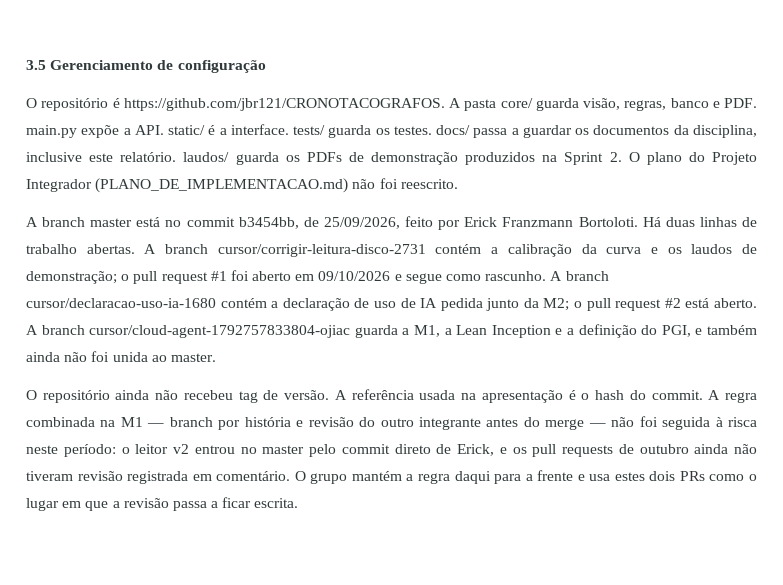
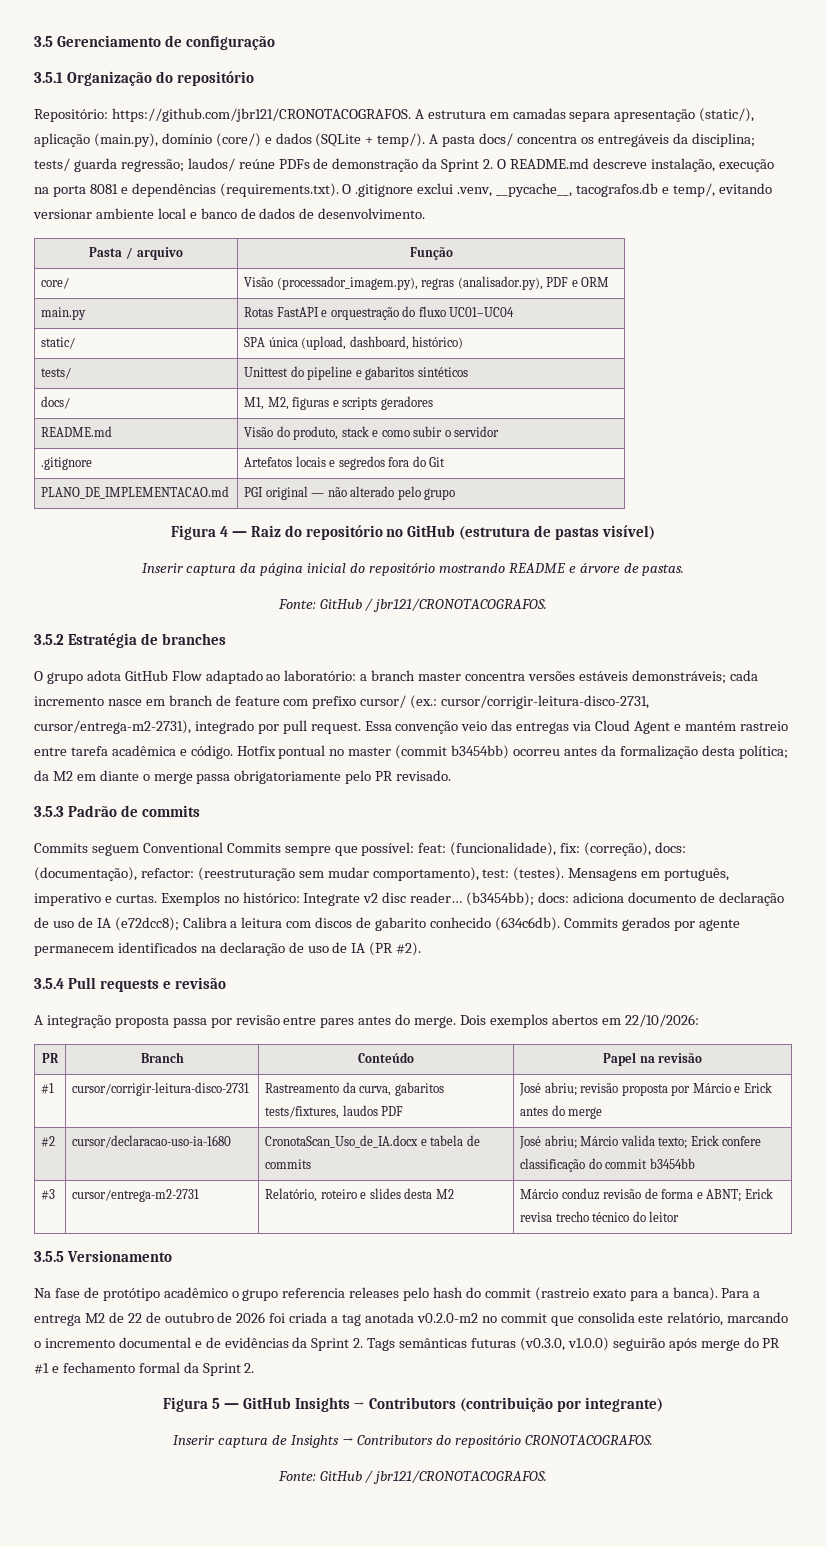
- O repositório é https://github.com/jbr121/CRONOTACOGRAFOS. A pasta core/ guarda visão, regras, banco e PDF. main.py expõe a API. static/ é a interface. tests/ guarda os testes. docs/ passa a guardar os documentos da disciplina, inclusive este relatório. laudos/ guarda os PDFs de demonstração produzidos na Sprint 2. O plano do Projeto Integrador (PLANO_DE_IMPLEMENTACAO.md) não foi reescrito.
- A branch master está no commit b3454bb, de 25/09/2026, feito por Erick Franzmann Bortoloti. Há duas linhas de trabalho abertas. A branch cursor/corrigir-leitura-disco-2731 contém a calibração da curva e os laudos de demonstração; o pull request #1 foi aberto em 09/10/2026 e segue como rascunho. A branch cursor/declaracao-uso-ia-1680 contém a declaração de uso de IA pedida junto da M2; o pull request #2 está aberto. A branch cursor/cloud-agent-1792757833804-ojiac guarda a M1, a Lean Inception e a definição do PGI, e também ainda não foi unida ao master.
- O repositório ainda não recebeu tag de versão. A referência usada na apresentação é o hash do commit. A regra combinada na M1 — branch por história e revisão do outro integrante antes do merge — não foi seguida à risca neste período: o leitor v2 entrou no master pelo commit direto de Erick, e os pull requests de outubro ainda não tiveram revisão registrada em comentário. O grupo mantém a regra daqui para a frente e usa estes dois PRs como o lugar em que a revisão passa a ficar escrita.
+ 3.5.1 Organização do repositório
+ Repositório: https://github.com/jbr121/CRONOTACOGRAFOS. A estrutura em camadas separa apresentação (static/), aplicação (main.py), domínio (core/) e dados (SQLite + temp/). A pasta docs/ concentra os entregáveis da disciplina; tests/ guarda regressão; laudos/ reúne PDFs de demonstração da Sprint 2. O README.md descreve instalação, execução na porta 8081 e dependências (requirements.txt). O .gitignore exclui .venv, __pycache__, tacografos.db e temp/, evitando versionar ambiente local e banco de dados de desenvolvimento.
+ Pasta / arquivo | Função
+ core/ | Visão (processador_imagem.py), regras (analisador.py), PDF e ORM
+ main.py | Rotas FastAPI e orquestração do fluxo UC01–UC04
+ static/ | SPA única (upload, dashboard, histórico)
+ tests/ | Unittest do pipeline e gabaritos sintéticos
+ docs/ | M1, M2, figuras e scripts geradores
+ README.md | Visão do produto, stack e como subir o servidor
+ .gitignore | Artefatos locais e segredos fora do Git
+ PLANO_DE_IMPLEMENTACAO.md | PGI original — não alterado pelo grupo
+ Figura 4 — Raiz do repositório no GitHub (estrutura de pastas visível)
+ Inserir captura da página inicial do repositório mostrando README e árvore de pastas.
+ Fonte: GitHub / jbr121/CRONOTACOGRAFOS.
+ 3.5.2 Estratégia de branches
+ O grupo adota GitHub Flow adaptado ao laboratório: a branch master concentra versões estáveis demonstráveis; cada incremento nasce em branch de feature com prefixo cursor/ (ex.: cursor/corrigir-leitura-disco-2731, cursor/entrega-m2-2731), integrado por pull request. Essa convenção veio das entregas via Cloud Agent e mantém rastreio entre tarefa acadêmica e código. Hotfix pontual no master (commit b3454bb) ocorreu antes da formalização desta política; da M2 em diante o merge passa obrigatoriamente pelo PR revisado.
+ 3.5.3 Padrão de commits
+ Commits seguem Conventional Commits sempre que possível: feat: (funcionalidade), fix: (correção), docs: (documentação), refactor: (reestruturação sem mudar comportamento), test: (testes). Mensagens em português, imperativo e curtas. Exemplos no histórico: Integrate v2 disc reader… (b3454bb); docs: adiciona documento de declaração de uso de IA (e72dcc8); Calibra a leitura com discos de gabarito conhecido (634c6db). Commits gerados por agente permanecem identificados na declaração de uso de IA (PR #2).
+ 3.5.4 Pull requests e revisão
+ A integração proposta passa por revisão entre pares antes do merge. Dois exemplos abertos em 22/10/2026:
+ PR | Branch | Conteúdo | Papel na revisão
+ #1 | cursor/corrigir-leitura-disco-2731 | Rastreamento da curva, gabaritos tests/fixtures, laudos PDF | José abriu; revisão proposta por Márcio e Erick antes do merge
+ #2 | cursor/declaracao-uso-ia-1680 | CronotaScan_Uso_de_IA.docx e tabela de commits | José abriu; Márcio valida texto; Erick confere classificação do commit b3454bb
+ #3 | cursor/entrega-m2-2731 | Relatório, roteiro e slides desta M2 | Márcio conduz revisão de forma e ABNT; Erick revisa trecho técnico do leitor
+ 3.5.5 Versionamento
+ Na fase de protótipo acadêmico o grupo referencia releases pelo hash do commit (rastreio exato para a banca). Para a entrega M2 de 22 de outubro de 2026 foi criada a tag anotada v0.2.0-m2 no commit que consolida este relatório, marcando o incremento documental e de evidências da Sprint 2. Tags semânticas futuras (v0.3.0, v1.0.0) seguirão após merge do PR #1 e fechamento formal da Sprint 2.
+ Figura 5 — GitHub Insights → Contributors (contribuição por integrante)
+ Inserir captura de Insights → Contributors do repositório CRONOTACOGRAFOS.
+ Fonte: GitHub / jbr121/CRONOTACOGRAFOS.

